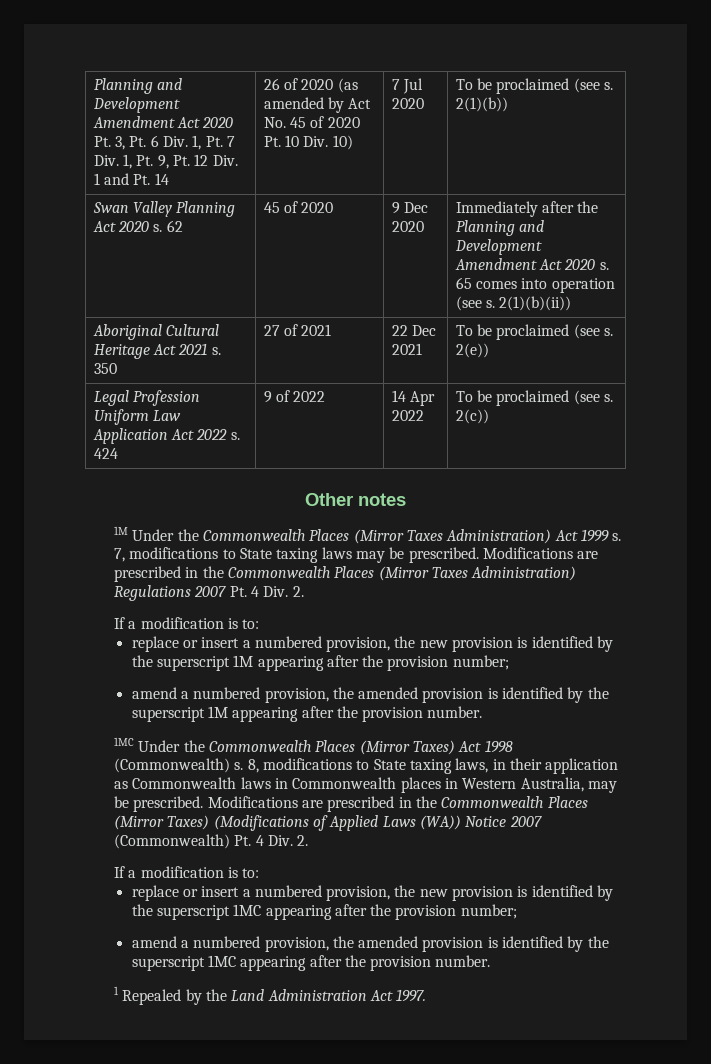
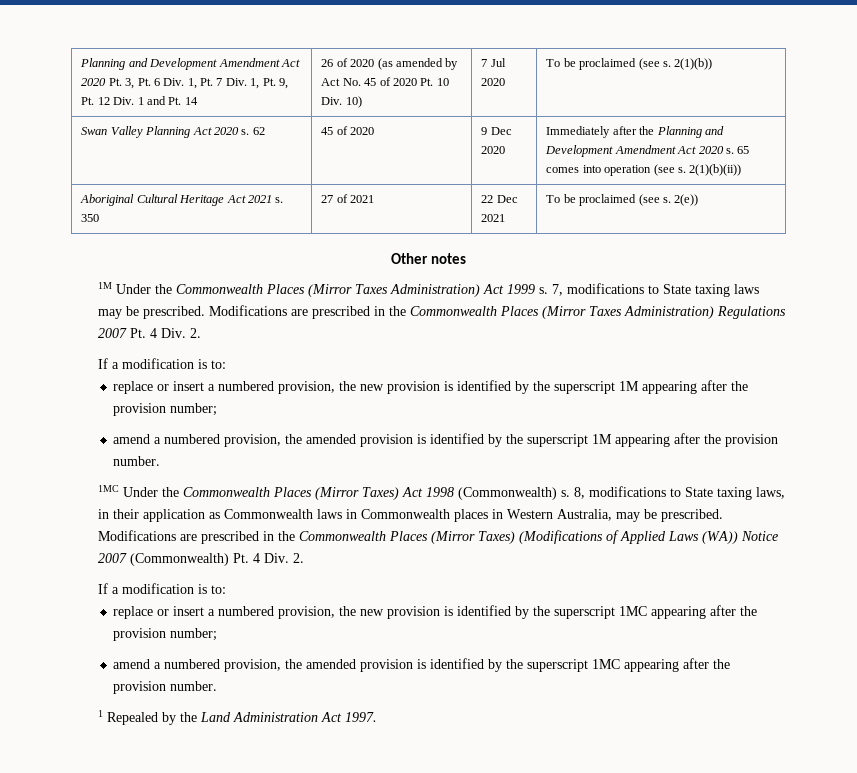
- Legal Profession Uniform Law Application Act 2022 s. 424 | 9 of 2022 | 14 Apr 2022 | To be proclaimed (see s. 2(c))

